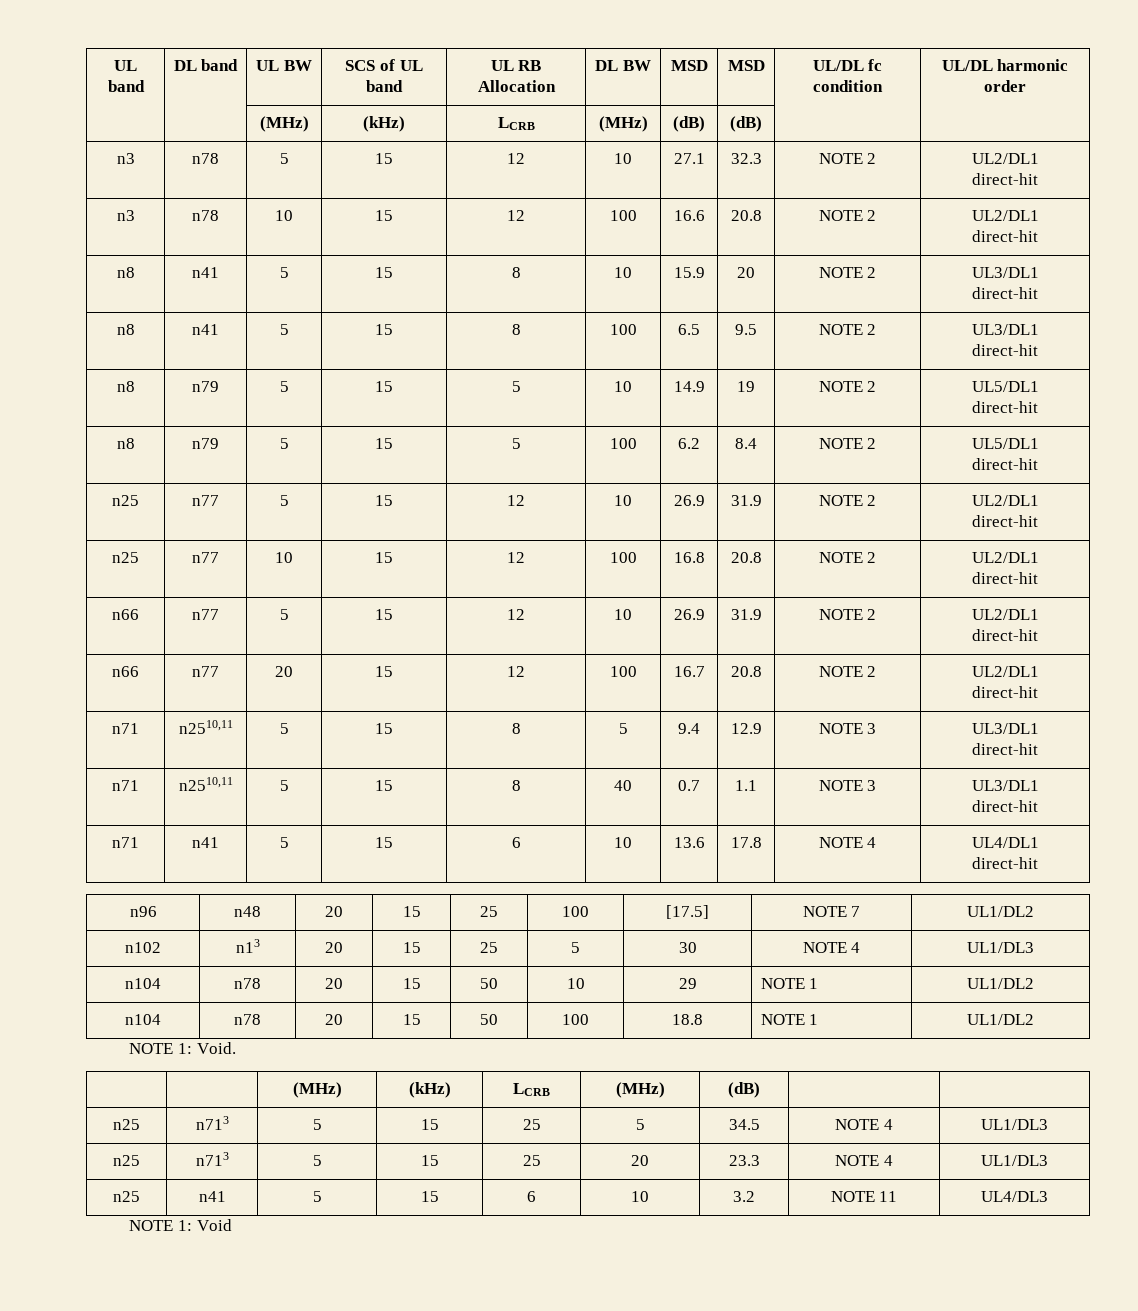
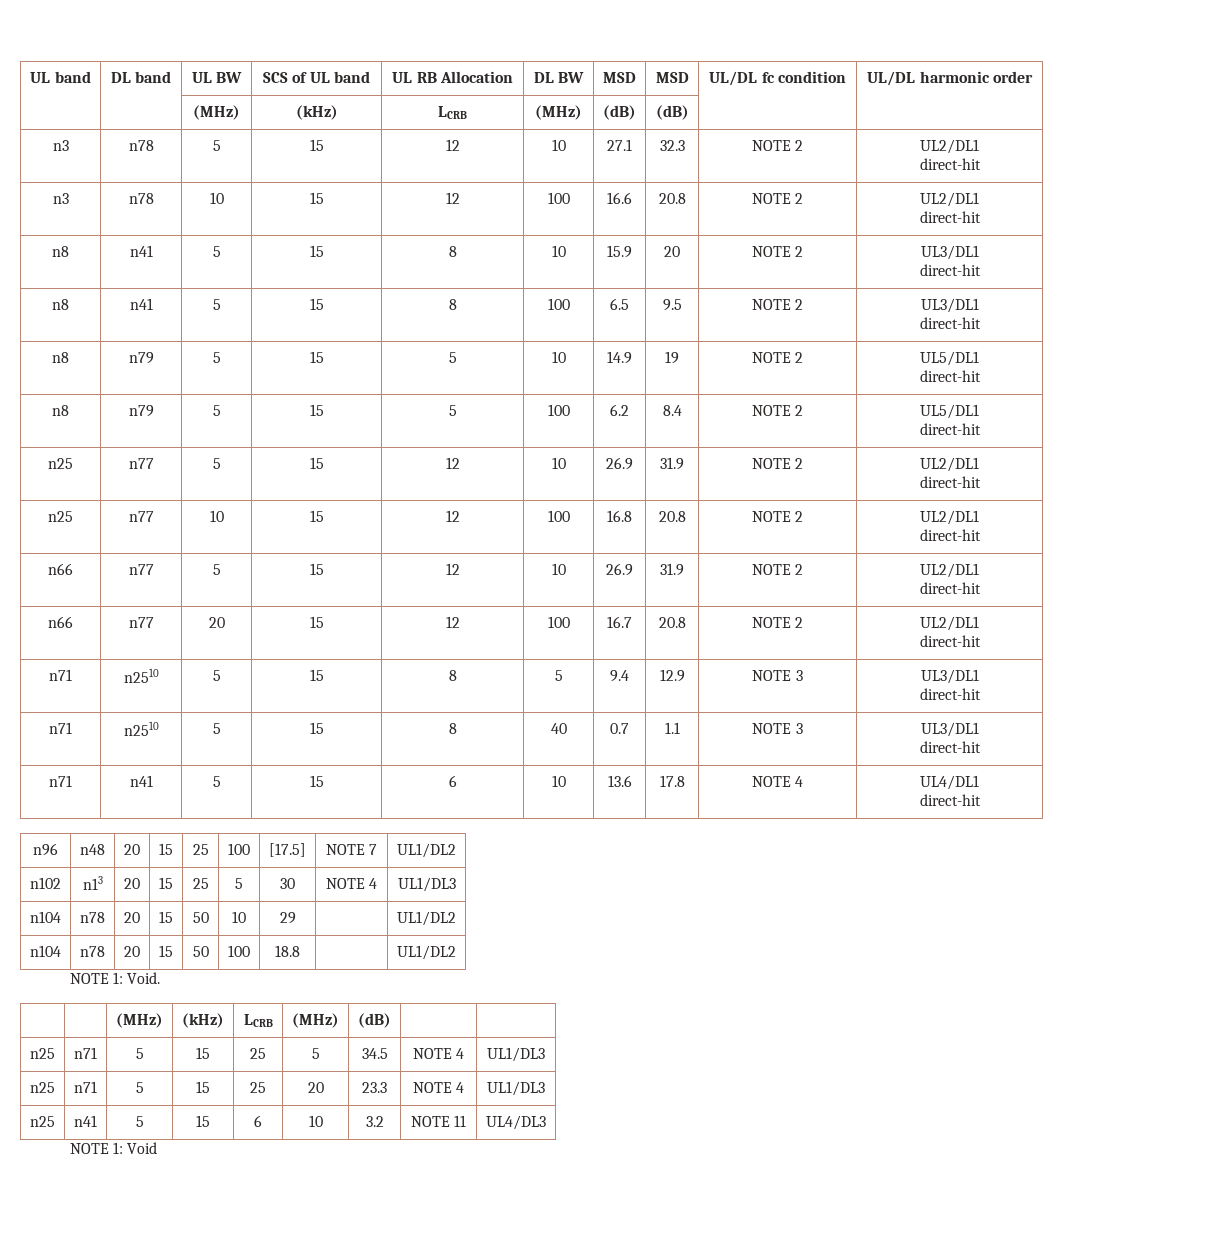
- n71 | n2510,11 | 5 | 15 | 8 | 5 | 9.4 | 12.9 | NOTE 3 | UL3/DL1
+ n71 | n2510 | 5 | 15 | 8 | 5 | 9.4 | 12.9 | NOTE 3 | UL3/DL1
- n71 | n2510,11 | 5 | 15 | 8 | 40 | 0.7 | 1.1 | NOTE 3 | UL3/DL1
+ n71 | n2510 | 5 | 15 | 8 | 40 | 0.7 | 1.1 | NOTE 3 | UL3/DL1
- n104 | n78 | 20 | 15 | 50 | 10 | 29 | NOTE 1 | UL1/DL2
+ n104 | n78 | 20 | 15 | 50 | 10 | 29 | | UL1/DL2
- n104 | n78 | 20 | 15 | 50 | 100 | 18.8 | NOTE 1 | UL1/DL2
+ n104 | n78 | 20 | 15 | 50 | 100 | 18.8 | | UL1/DL2
- n25 | n713 | 5 | 15 | 25 | 5 | 34.5 | NOTE 4 | UL1/DL3
+ n25 | n71 | 5 | 15 | 25 | 5 | 34.5 | NOTE 4 | UL1/DL3
- n25 | n713 | 5 | 15 | 25 | 20 | 23.3 | NOTE 4 | UL1/DL3
+ n25 | n71 | 5 | 15 | 25 | 20 | 23.3 | NOTE 4 | UL1/DL3

